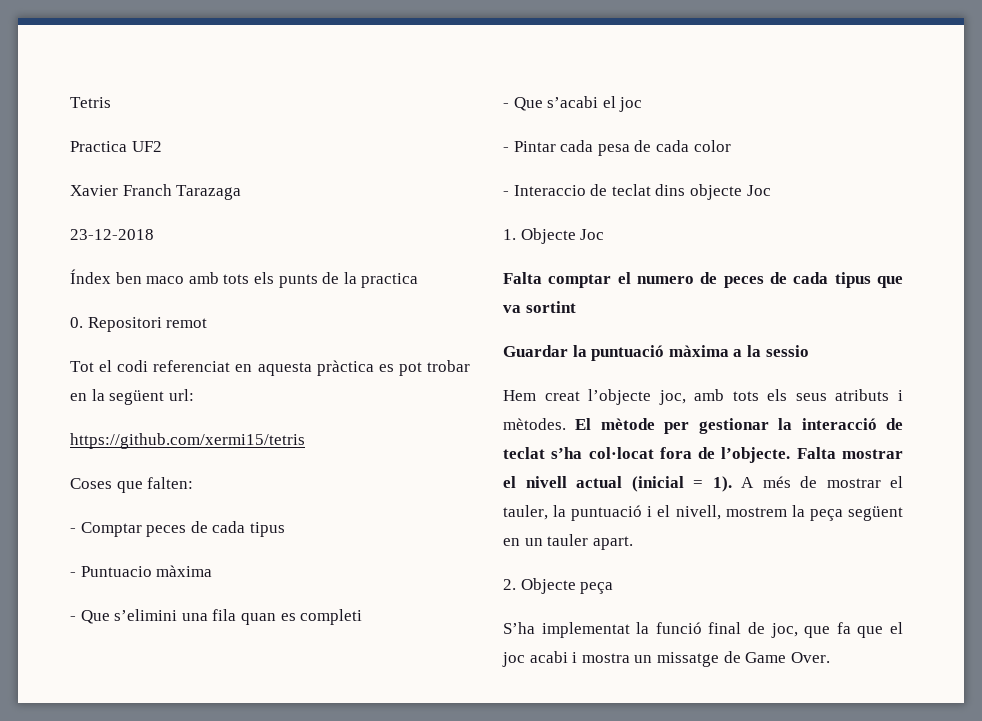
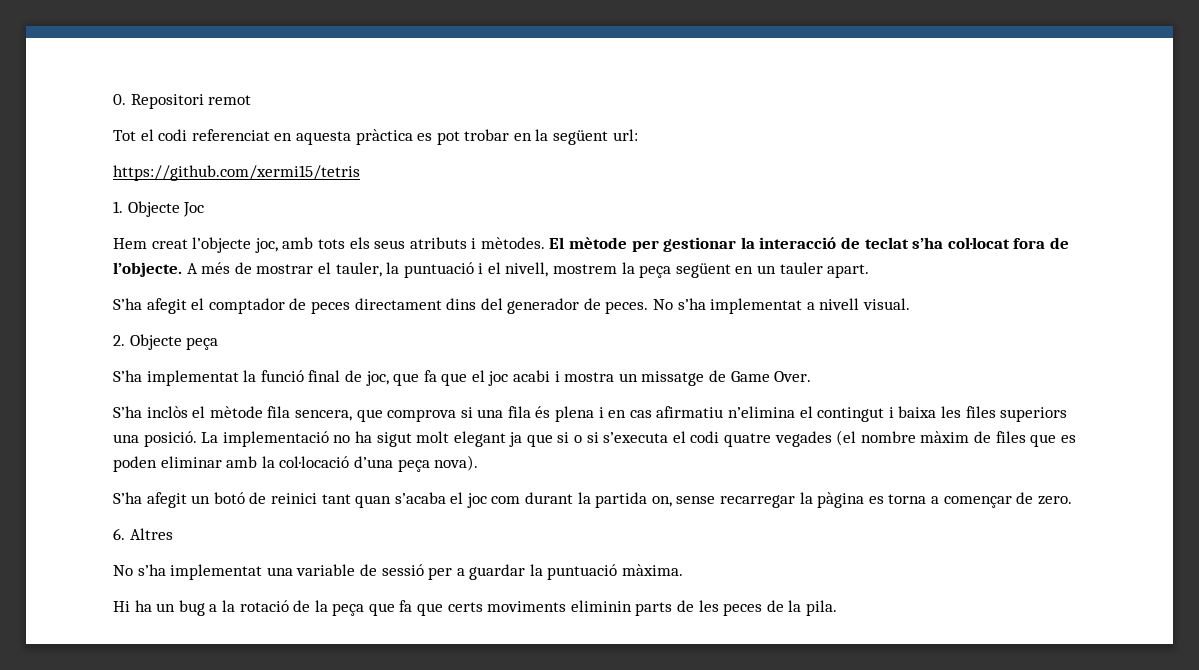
- Tetris
- Practica UF2
- Xavier Franch Tarazaga
- 23-12-2018
- Índex ben maco amb tots els punts de la practica
- Coses que falten:
- - Comptar peces de cada tipus
- - Puntuacio màxima
- - Que s’elimini una fila quan es completi
- - Que s’acabi el joc
- - Pintar cada pesa de cada color
- - Interaccio de teclat dins objecte Joc
  1. Objecte Joc
- Falta comptar el numero de peces de cada tipus que va sortint
- Guardar la puntuació màxima a la sessio
- Falta mostrar el nivell actual (inicial = 1).
+ S’ha afegit el comptador de peces directament dins del generador de peces. No s’ha implementat a nivell visual.
+ S’ha inclòs el mètode fila sencera, que comprova si una fila és plena i en cas afirmatiu n’elimina el contingut i baixa les files superiors una posició. La implementació no ha sigut molt elegant ja que si o si s’executa el codi quatre vegades (el nombre màxim de files que es poden eliminar amb la col·locació d’una peça nova).
+ S’ha afegit un botó de reinici tant quan s’acaba el joc com durant la partida on, sense recarregar la pàgina es torna a començar de zero.
+ 6. Altres
+ No s’ha implementat una variable de sessió per a guardar la puntuació màxima.
+ Hi ha un bug a la rotació de la peça que fa que certs moviments eliminin parts de les peces de la pila.

